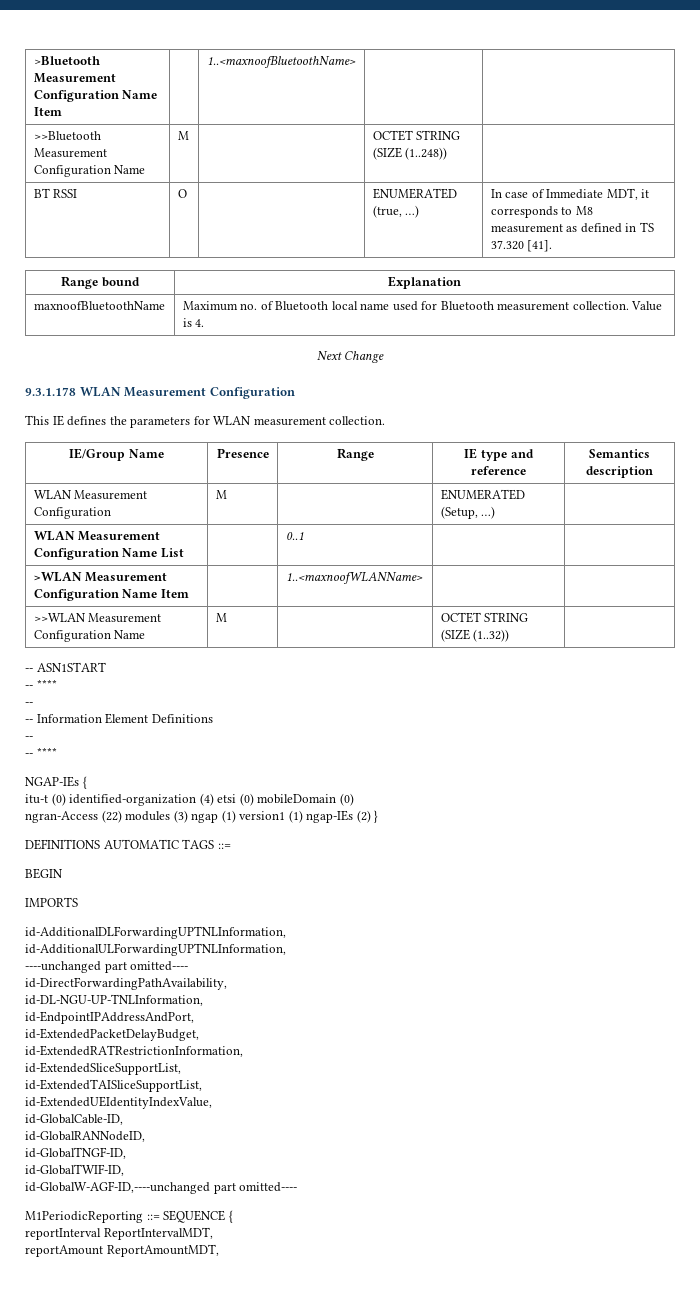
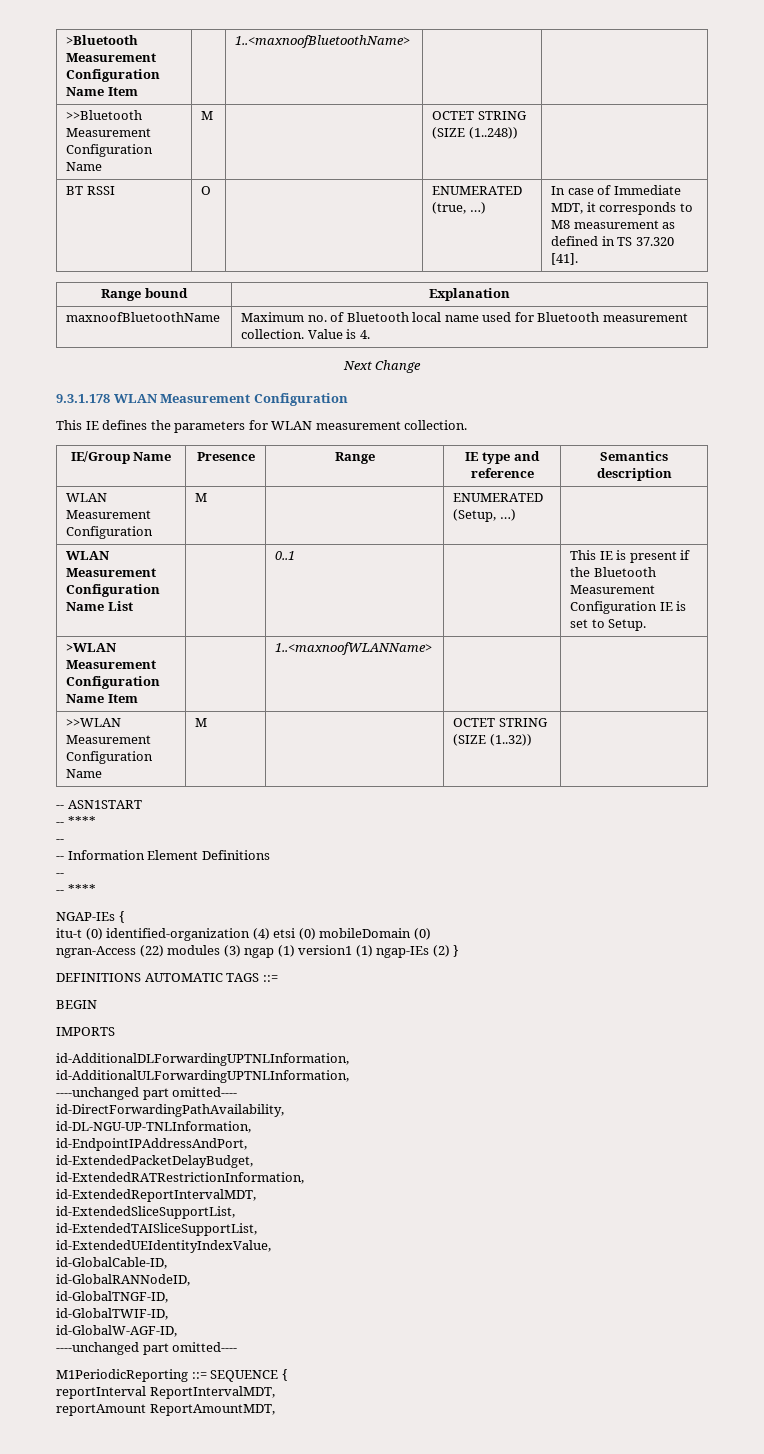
- WLAN Measurement Configuration Name List | | 0..1 | |
+ WLAN Measurement Configuration Name List | | 0..1 | | This IE is present if the Bluetooth Measurement Configuration IE is set to Setup.
+ id-ExtendedReportIntervalMDT,
- id-GlobalW-AGF-ID,----unchanged part omitted----
+ id-GlobalW-AGF-ID,
+ ----unchanged part omitted----

